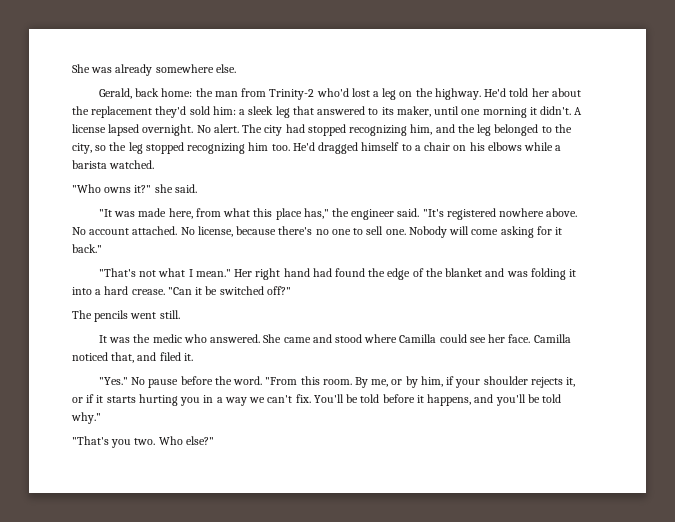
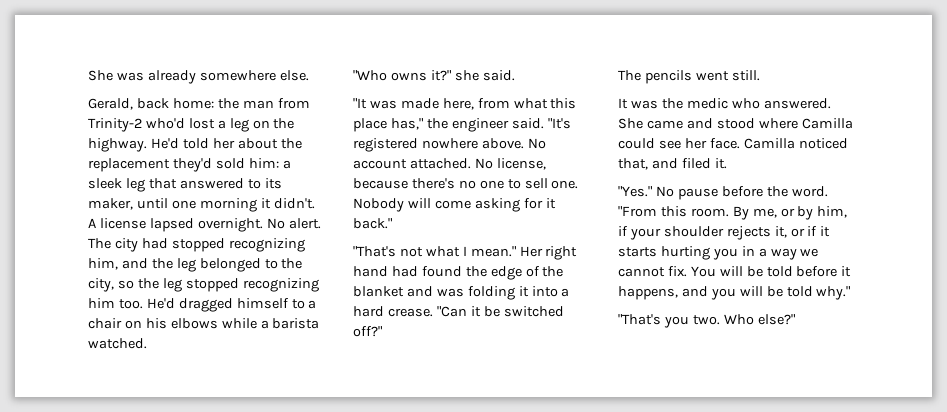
- By me, or by him, if your shoulder rejects it, or if it starts hurting you in a way we can't fix. You'll be told before it happens, and you'll be told why."
+ By me, or by him, if your shoulder rejects it, or if it starts hurting you in a way we cannot fix. You will be told before it happens, and you will be told why."

